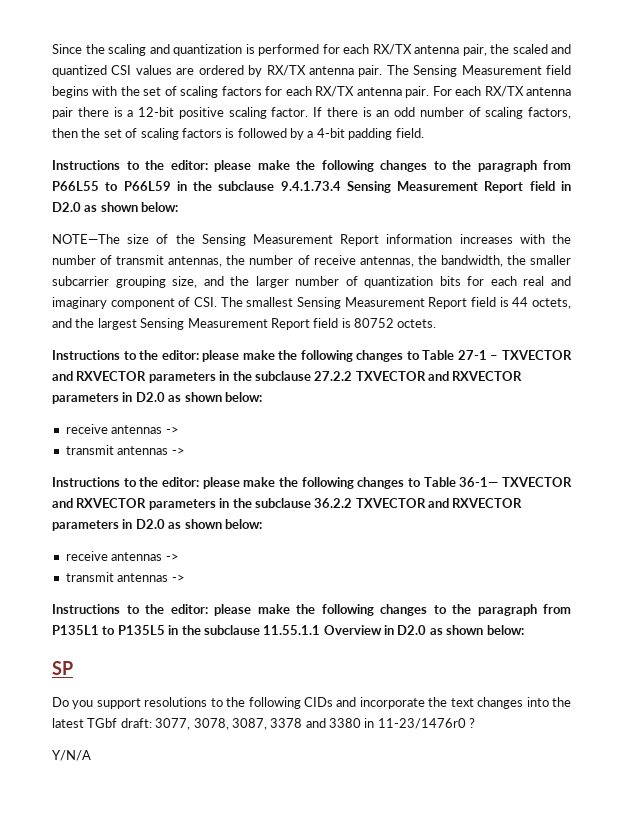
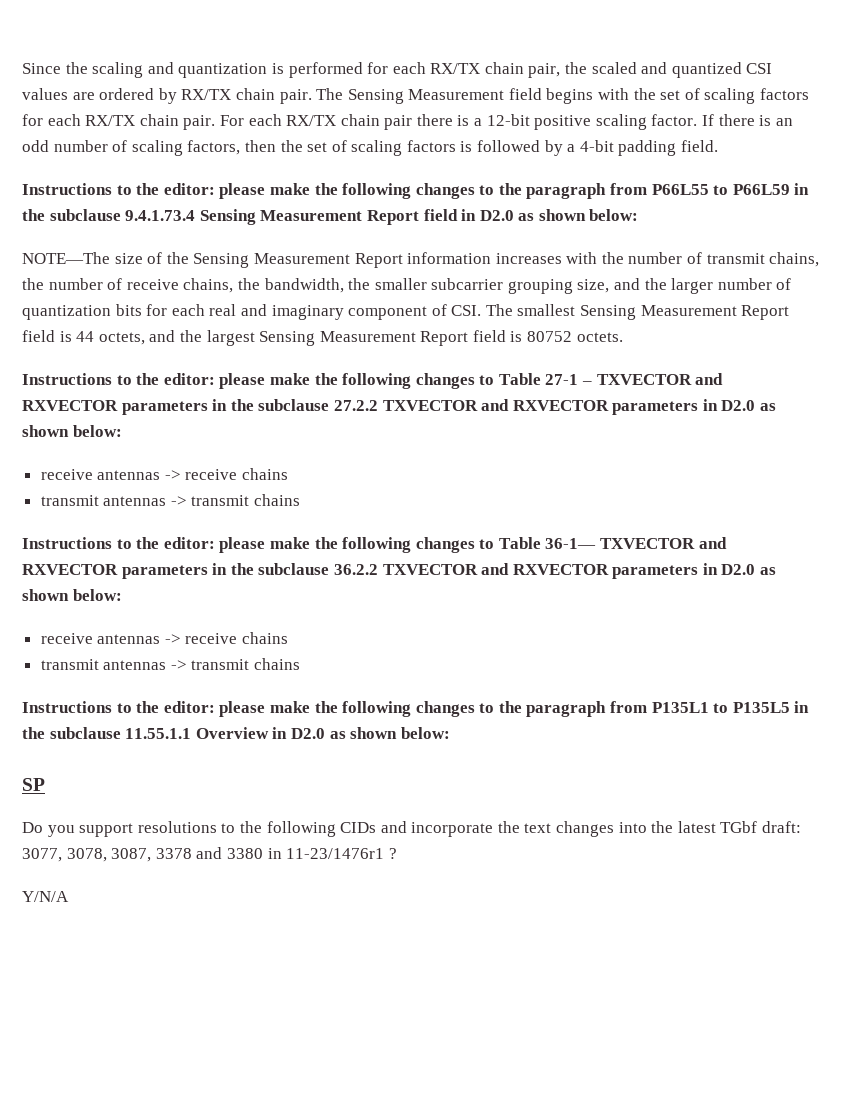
- Since the scaling and quantization is performed for each RX/TX antenna pair, the scaled and quantized CSI values are ordered by RX/TX antenna pair.
+ Since the scaling and quantization is performed for each RX/TX chain pair, the scaled and quantized CSI values are ordered by RX/TX chain pair.
- The Sensing Measurement field begins with the set of scaling factors for each RX/TX antenna pair.
+ The Sensing Measurement field begins with the set of scaling factors for each RX/TX chain pair.
- For each RX/TX antenna pair there is a 12-bit positive scaling factor.
+ For each RX/TX chain pair there is a 12-bit positive scaling factor.
- NOTE—The size of the Sensing Measurement Report information increases with the number of transmit antennas, the number of receive antennas, the bandwidth, the smaller subcarrier grouping size, and the larger number of quantization bits for each real and imaginary component of CSI. The smallest Sensing Measurement Report field is 44 octets, and the largest Sensing Measurement Report field is 80752 octets.
+ NOTE—The size of the Sensing Measurement Report information increases with the number of transmit chains, the number of receive chains, the bandwidth, the smaller subcarrier grouping size, and the larger number of quantization bits for each real and imaginary component of CSI. The smallest Sensing Measurement Report field is 44 octets, and the largest Sensing Measurement Report field is 80752 octets.
  Instructions to the editor: please make the following changes to Table 27-1 – TXVECTOR and RXVECTOR parameters in the subclause 27.2.2 TXVECTOR and RXVECTOR parameters in D2.0 as shown below:
- receive antennas ->
- transmit antennas ->
+ receive antennas -> receive chains
+ transmit antennas -> transmit chains
  Instructions to the editor: please make the following changes to Table 36-1— TXVECTOR and RXVECTOR parameters in the subclause 36.2.2 TXVECTOR and RXVECTOR parameters in D2.0 as shown below:
- receive antennas ->
- transmit antennas ->
+ receive antennas -> receive chains
+ transmit antennas -> transmit chains
- Do you support resolutions to the following CIDs and incorporate the text changes into the latest TGbf draft: 3077, 3078, 3087, 3378 and 3380 in 11-23/1476r0 ?
+ Do you support resolutions to the following CIDs and incorporate the text changes into the latest TGbf draft: 3077, 3078, 3087, 3378 and 3380 in 11-23/1476r1 ?

